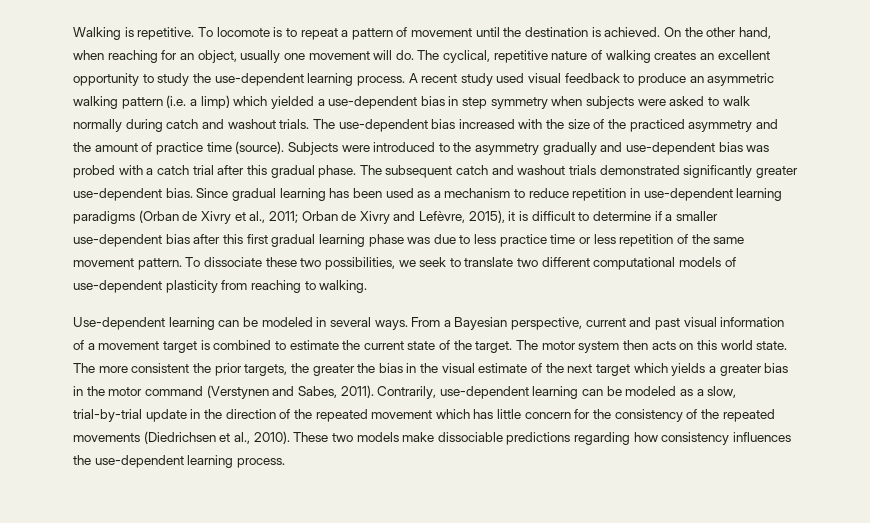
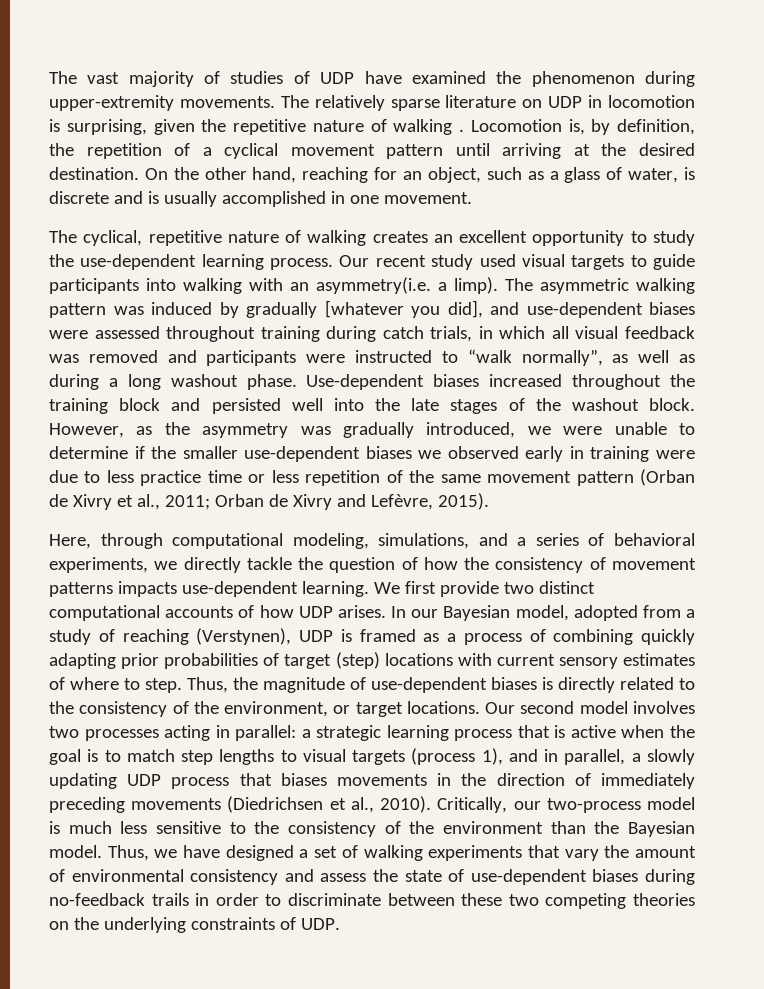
- Walking is repetitive. To locomote is to repeat a pattern of movement until the destination is achieved.
+ The vast majority of studies of UDP have examined the phenomenon during upper-extremity movements. The relatively sparse literature on UDP in locomotion is surprising, given the repetitive nature of walking . Locomotion is, by definition, the repetition of a cyclical movement pattern until arriving at the desired destination.
- On the other hand, when reaching for an object, usually one movement will do. The cyclical, repetitive nature of walking creates an excellent opportunity to study the use-dependent learning process.
+ On the other hand, reaching for an object, such as a glass of water, is discrete and is usually accomplished in one movement.
+ The cyclical, repetitive nature of walking creates an excellent opportunity to study the use-dependent learning process.
- A recent study used visual feedback to produce an asymmetric walking pattern (i.e. a limp) which yielded a use-dependent bias in step symmetry when subjects were asked to walk normally during catch and washout trials. The use-dependent bias increased with the size of the practiced asymmetry and the amount of practice time (source). Subjects were introduced to the asymmetry gradually and use-dependent bias was probed with a catch trial after this gradual phase. The subsequent catch and washout trials demonstrated significantly greater use-dependent bias. Since gradual learning has been used as a mechanism to reduce repetition in use-dependent learning paradigms (Orban de Xivry et al., 2011; Orban de Xivry and Lefèvre, 2015), it is difficult to determine if a smaller use-dependent bias after this first gradual learning phase was due to less practice time or less repetition of the same movement pattern. To dissociate these two possibilities, we seek to translate two different computational models of use-dependent plasticity from reaching to walking.
- Use-dependent learning can be modeled in several ways. From a Bayesian perspective, current and past visual information of a movement target is combined to estimate the current state of the target. The motor system then acts on this world state. The more consistent the prior targets, the greater the bias in the visual estimate of the next target which yields a greater bias in the motor command (Verstynen and Sabes, 2011). Contrarily, use-dependent learning can be modeled as a slow, trial-by-trial update in the direction of the repeated movement which has little concern for the consistency of the repeated movements (Diedrichsen et al., 2010).
+ Our recent study used visual targets to guide participants into walking with an asymmetry(i.e. a limp). The asymmetric walking pattern was induced by gradually [whatever you did], and use-dependent biases were assessed throughout training during catch trials, in which all visual feedback was removed and participants were instructed to “walk normally”, as well as during a long washout phase. Use-dependent biases increased throughout the training block and persisted well into the late stages of the washout block. However, as the asymmetry was gradually introduced, we were unable to determine if the smaller use-dependent biases we observed early in training were due to less practice time or less repetition of the same movement pattern (Orban de Xivry et al., 2011; Orban de Xivry and Lefèvre, 2015).
+ Here, through computational modeling, simulations, and a series of behavioral experiments, we directly tackle the question of how the consistency of movement patterns impacts use-dependent learning. We first provide two distinct computational accounts of how UDP arises. In our Bayesian model, adopted from a study of reaching (Verstynen), UDP is framed as a process of combining quickly adapting prior probabilities of target (step) locations with current sensory estimates of where to step. Thus, the magnitude of use-dependent biases is directly related to the consistency of the environment, or target locations. Our second model involves two processes acting in parallel: a strategic learning process that is active when the goal is to match step lengths to visual targets (process 1), and in parallel, a slowly updating UDP process that biases movements in the direction of immediately preceding movements (Diedrichsen et al., 2010).
- These two models make dissociable predictions regarding how consistency influences the use-dependent learning process.
+ Critically, our two-process model is much less sensitive to the consistency of the environment than the Bayesian model. Thus, we have designed a set of walking experiments that vary the amount of environmental consistency and assess the state of use-dependent biases during no-feedback trails in order to discriminate between these two competing theories on the underlying constraints of UDP.

